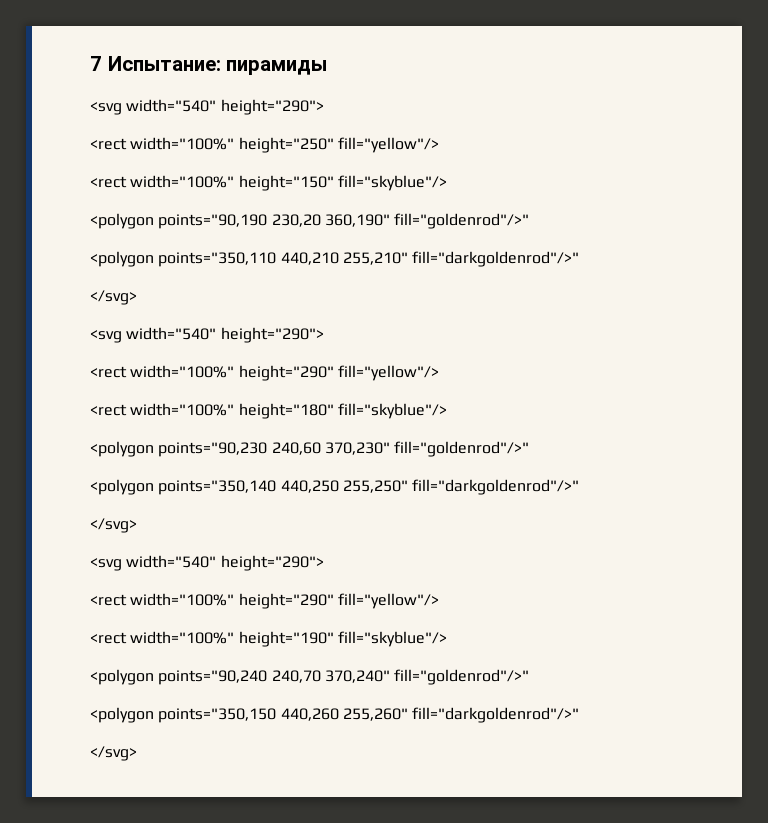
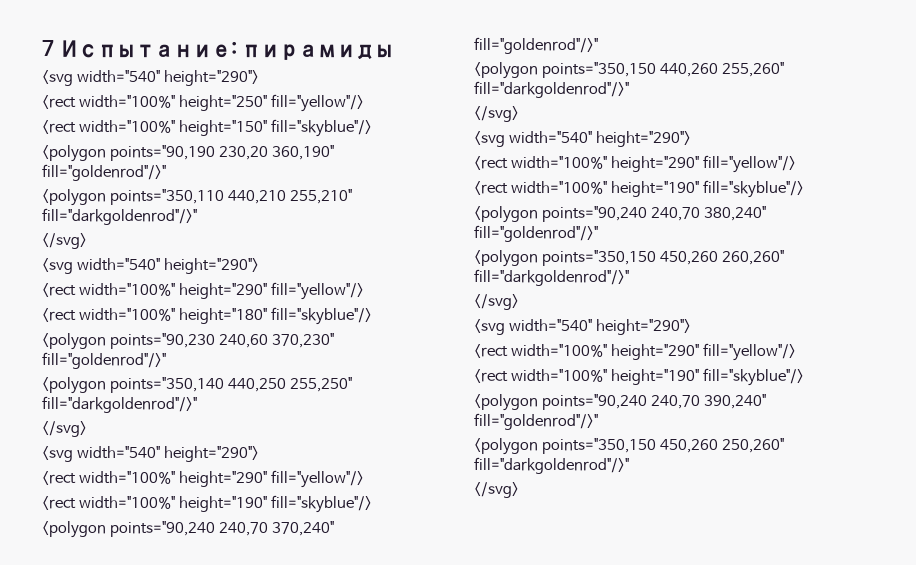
  <polygon points="350,150 440,260 255,260" fill="darkgoldenrod"/>"
+ </svg>
+ <svg width="540" height="290">
+ <rect width="100%" height="290" fill="yellow"/>
+ <rect width="100%" height="190" fill="skyblue"/>
+ <polygon points="90,240 240,70 380,240" fill="goldenrod"/>"
+ <polygon points="350,150 450,260 260,260" fill="darkgoldenrod"/>"
+ </svg>
+ <svg width="540" height="290">
+ <rect width="100%" height="290" fill="yellow"/>
+ <rect width="100%" height="190" fill="skyblue"/>
+ <polygon points="90,240 240,70 390,240" fill="goldenrod"/>"
+ <polygon points="350,150 450,260 250,260" fill="darkgoldenrod"/>"

